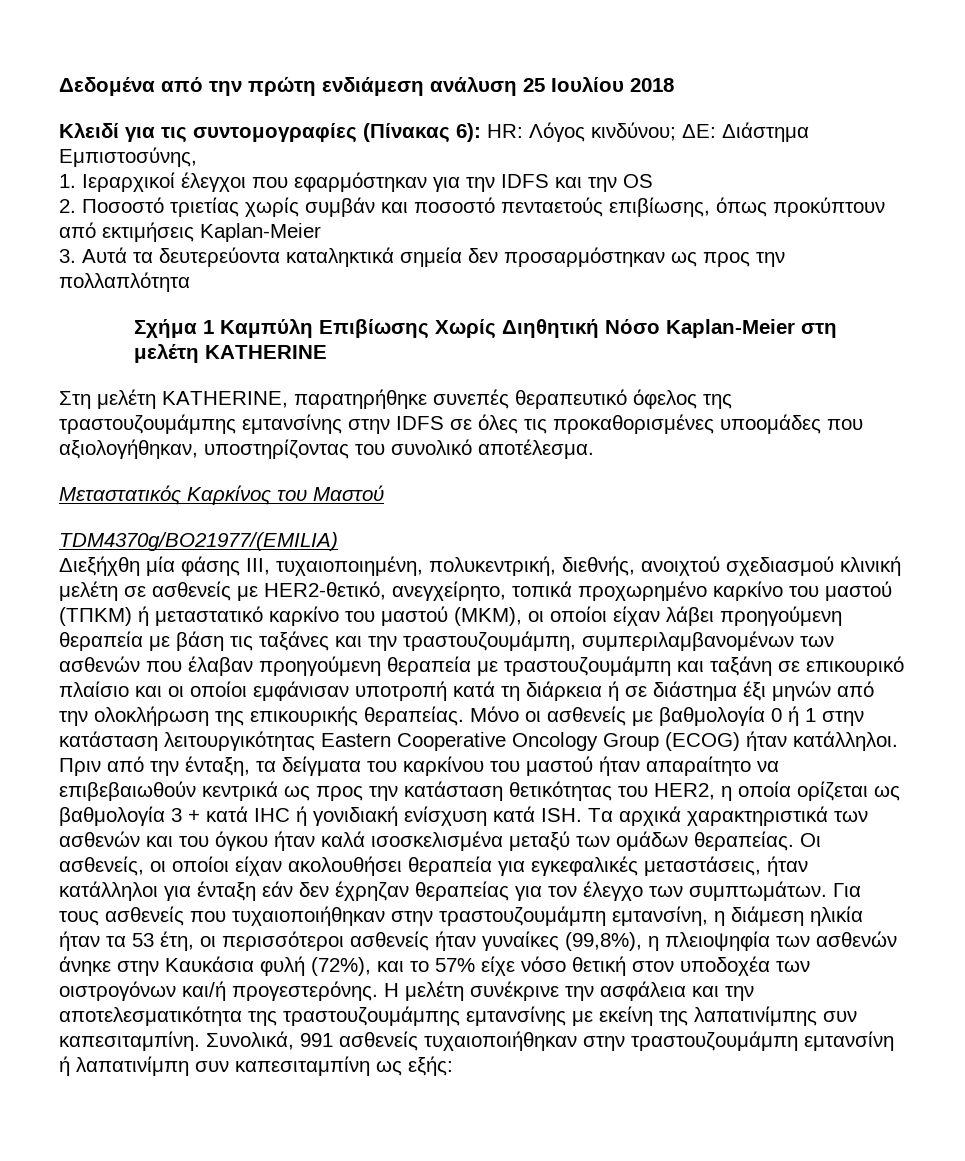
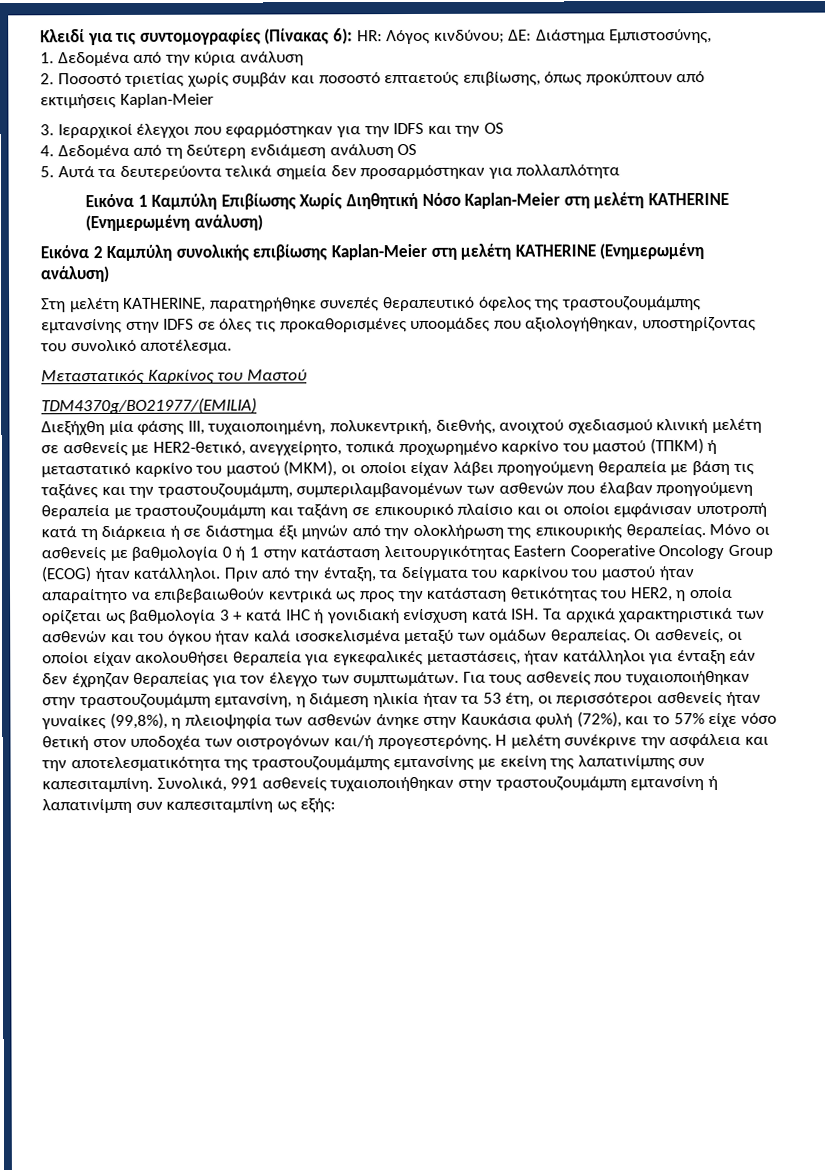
- Δεδομένα από την πρώτη ενδιάμεση ανάλυση 25 Ιουλίου 2018
- 1. Ιεραρχικοί έλεγχοι που εφαρμόστηκαν για την IDFS και την OS
+ 1. Δεδομένα από την κύρια ανάλυση
+ 2. Ποσοστό τριετίας χωρίς συμβάν και ποσοστό επταετούς επιβίωσης, όπως προκύπτουν από εκτιμήσεις Kaplan-Meier
+ 3. Ιεραρχικοί έλεγχοι που εφαρμόστηκαν για την IDFS και την OS
- 2. Ποσοστό τριετίας χωρίς συμβάν και ποσοστό πενταετούς επιβίωσης, όπως προκύπτουν από εκτιμήσεις Kaplan-Meier
- 3. Αυτά τα δευτερεύοντα καταληκτικά σημεία δεν προσαρμόστηκαν ως προς την πολλαπλότητα
+ 4. Δεδομένα από τη δεύτερη ενδιάμεση ανάλυση OS
+ 5. Αυτά τα δευτερεύοντα τελικά σημεία δεν προσαρμόστηκαν για πολλαπλότητα
- Σχήμα 1 Καμπύλη Επιβίωσης Χωρίς Διηθητική Νόσο Kaplan-Meier στη μελέτη KATHERINE
+ Εικόνα 1 Καμπύλη Επιβίωσης Χωρίς Διηθητική Νόσο Kaplan-Meier στη μελέτη KATHERINE (Ενημερωμένη ανάλυση)
+ Εικόνα 2 Καμπύλη συνολικής επιβίωσης Kaplan-Meier στη μελέτη KATHERINE (Ενημερωμένη ανάλυση)

